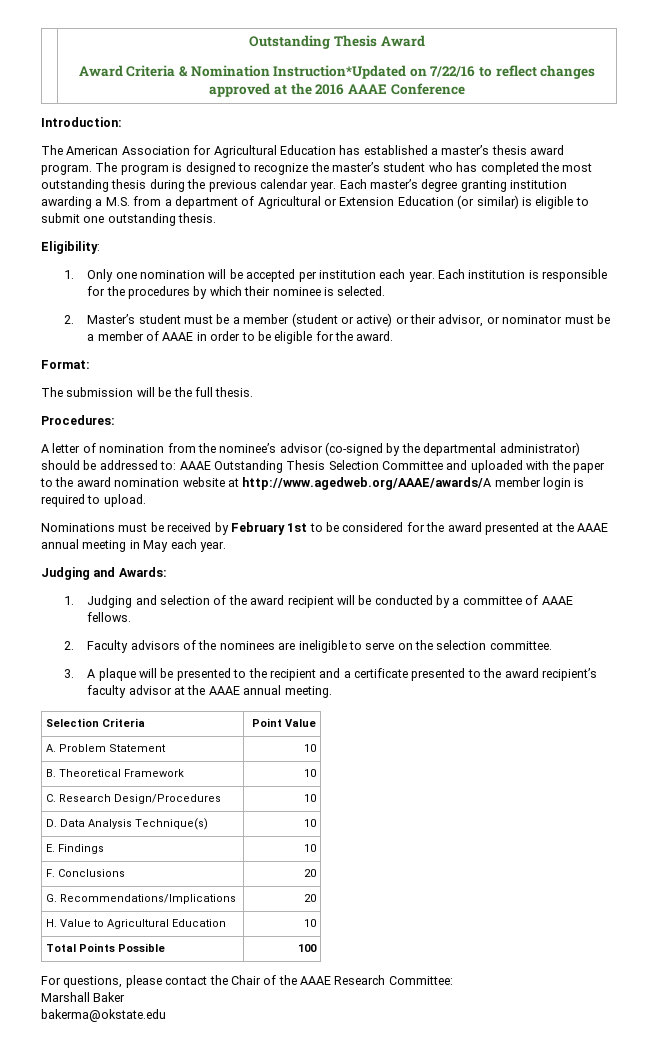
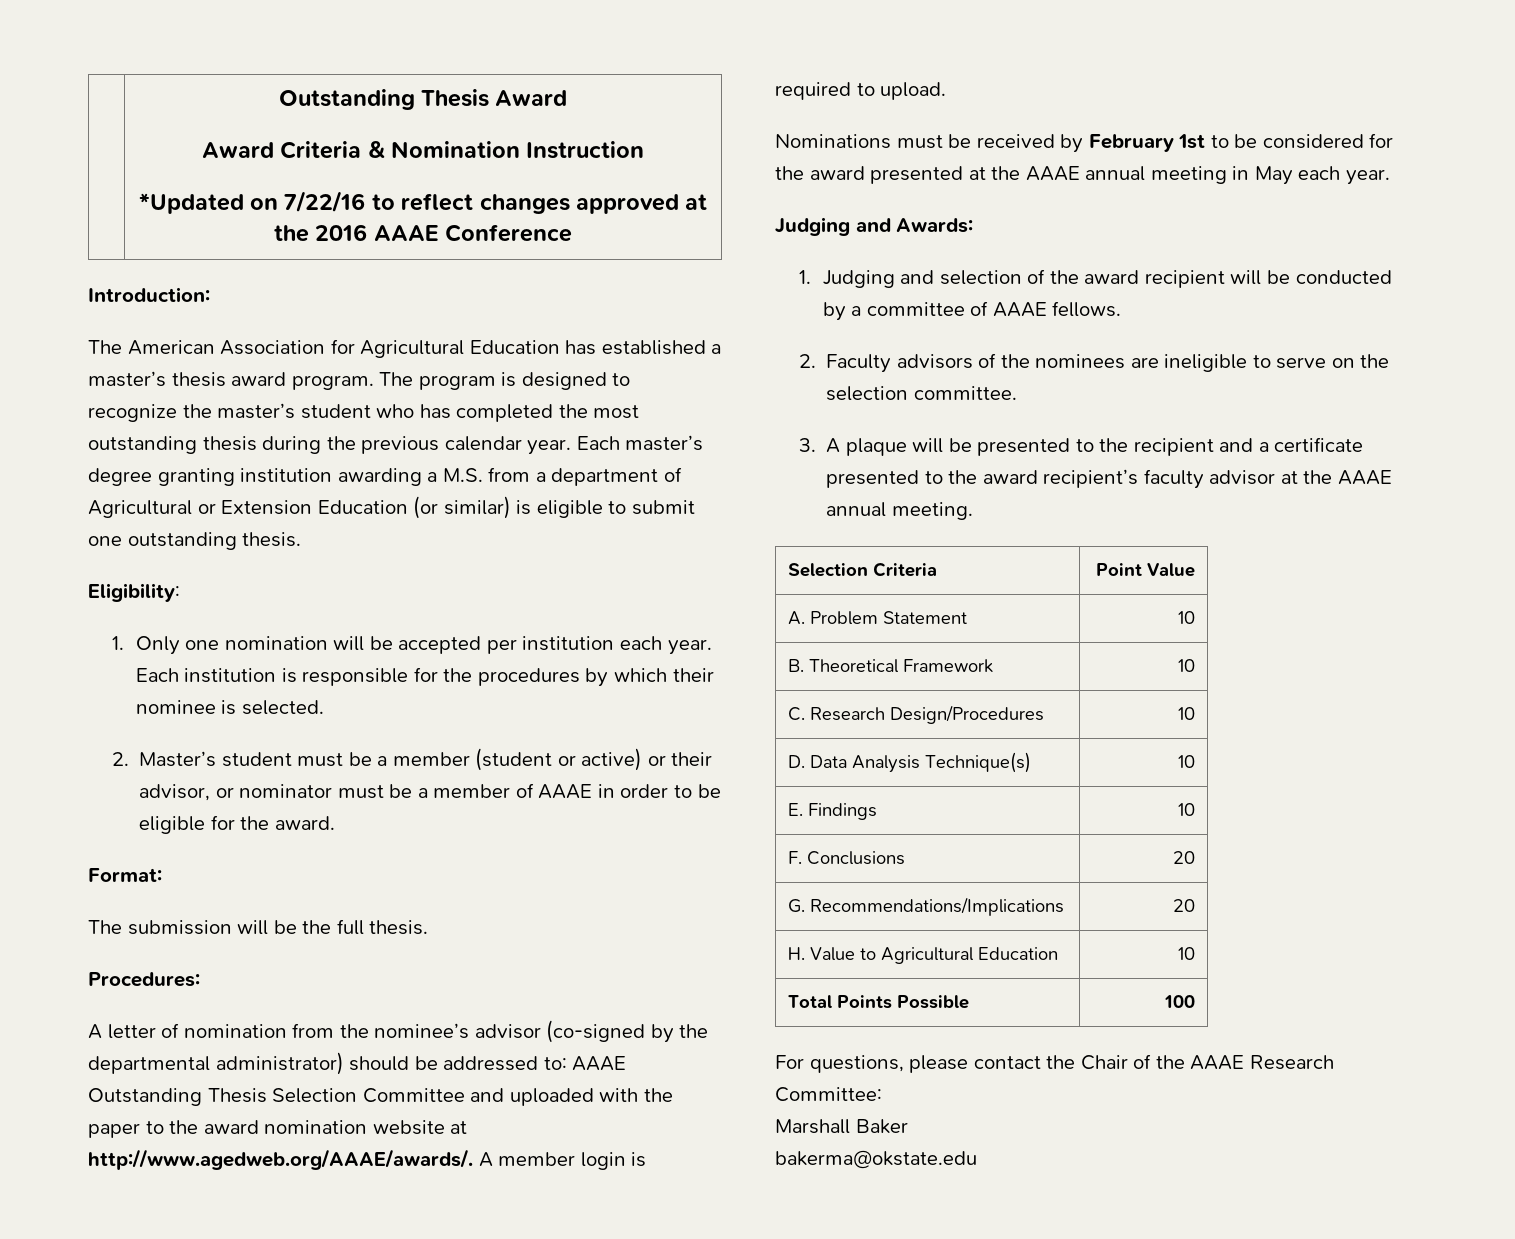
  | Outstanding Thesis Award
- Award Criteria & Nomination Instruction*Updated on 7/22/16 to reflect changes approved at the 2016 AAAE Conference
+ Award Criteria & Nomination Instruction
+ *Updated on 7/22/16 to reflect changes approved at the 2016 AAAE Conference
- A letter of nomination from the nominee’s advisor (co-signed by the departmental administrator) should be addressed to: AAAE Outstanding Thesis Selection Committee and uploaded with the paper to the award nomination website at http://www.agedweb.org/AAAE/awards/A member login is required to upload.
+ A letter of nomination from the nominee’s advisor (co-signed by the departmental administrator) should be addressed to: AAAE Outstanding Thesis Selection Committee and uploaded with the paper to the award nomination website at http://www.agedweb.org/AAAE/awards/. A member login is required to upload.

